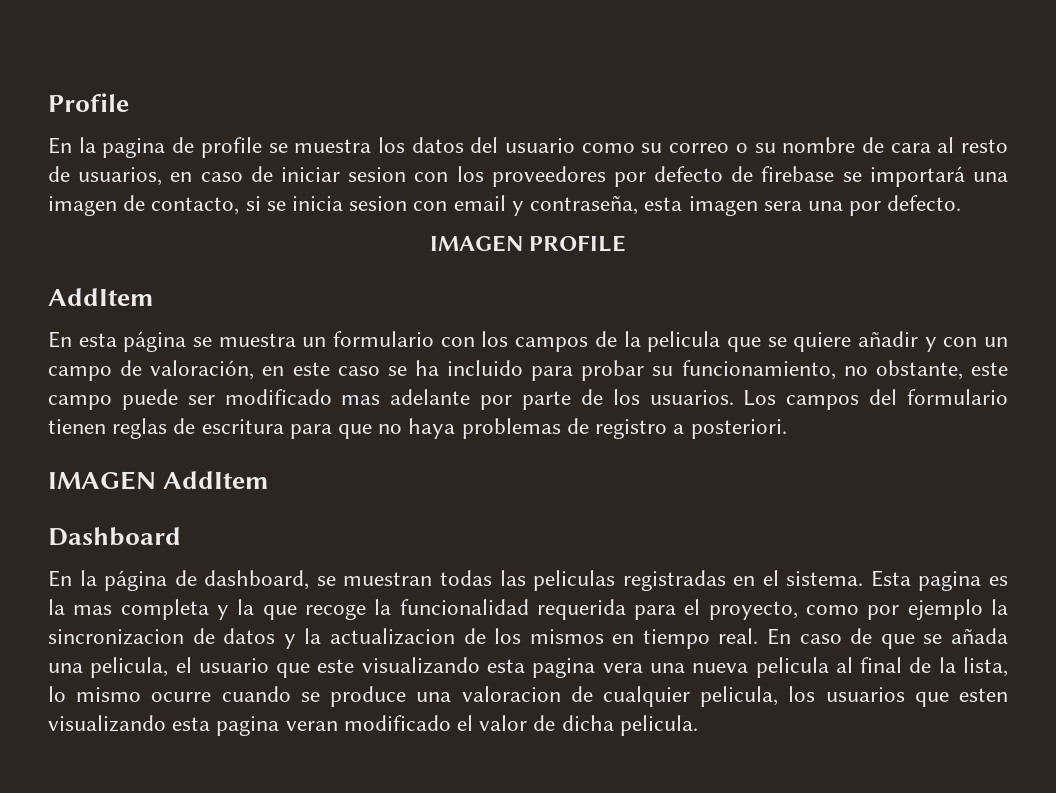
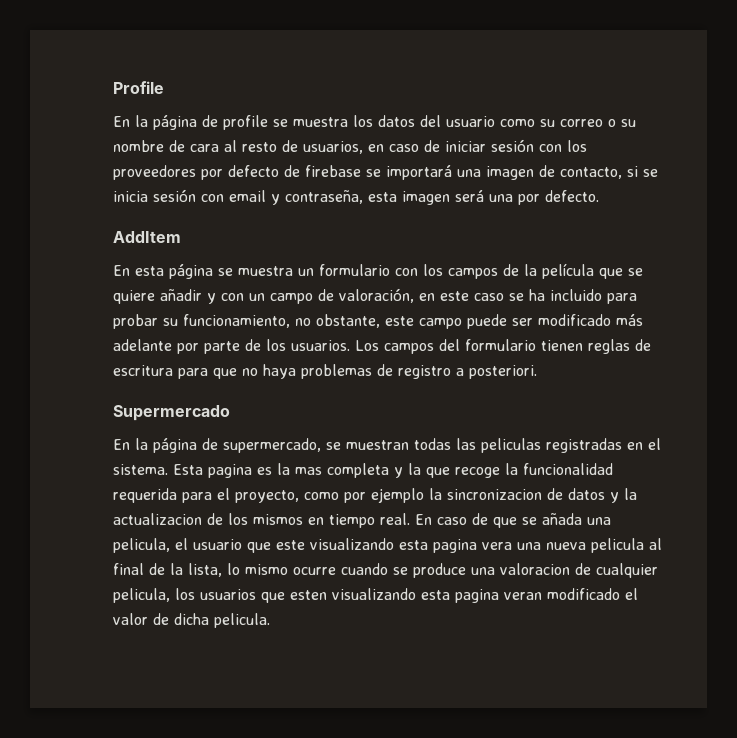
- En la pagina de profile se muestra los datos del usuario como su correo o su nombre de cara al resto de usuarios, en caso de iniciar sesion con los proveedores por defecto de firebase se importará una imagen de contacto, si se inicia sesion con email y contraseña, esta imagen sera una por defecto.
+ En la página de profile se muestra los datos del usuario como su correo o su nombre de cara al resto de usuarios, en caso de iniciar sesión con los proveedores por defecto de firebase se importará una imagen de contacto, si se inicia sesión con email y contraseña, esta imagen será una por defecto.
- IMAGEN PROFILE
- En esta página se muestra un formulario con los campos de la pelicula que se quiere añadir y con un campo de valoración, en este caso se ha incluido para probar su funcionamiento, no obstante, este campo puede ser modificado mas adelante por parte de los usuarios.
+ En esta página se muestra un formulario con los campos de la película que se quiere añadir y con un campo de valoración, en este caso se ha incluido para probar su funcionamiento, no obstante, este campo puede ser modificado más adelante por parte de los usuarios.
- IMAGEN AddItem
- Dashboard
- En la página de dashboard, se muestran todas las peliculas registradas en el sistema.
+ Supermercado
+ En la página de supermercado, se muestran todas las peliculas registradas en el sistema.

